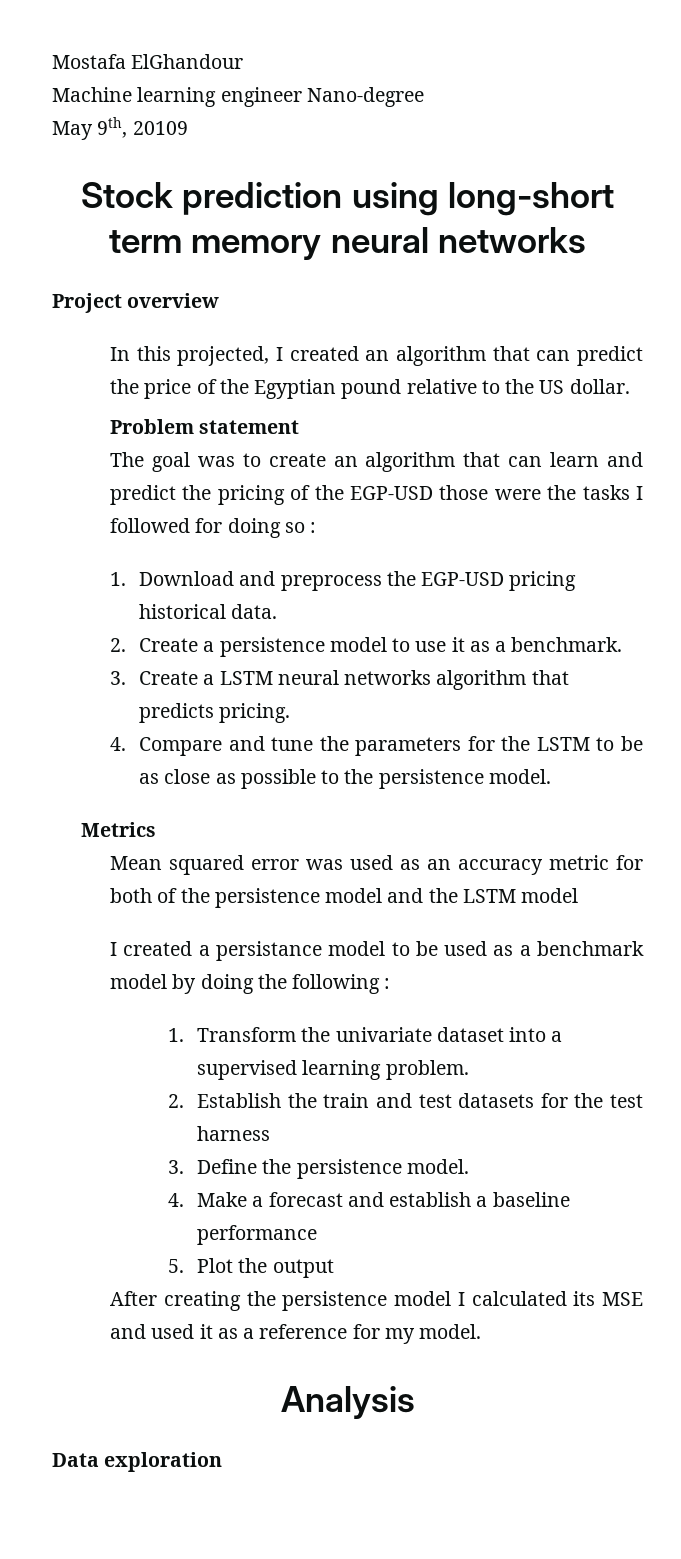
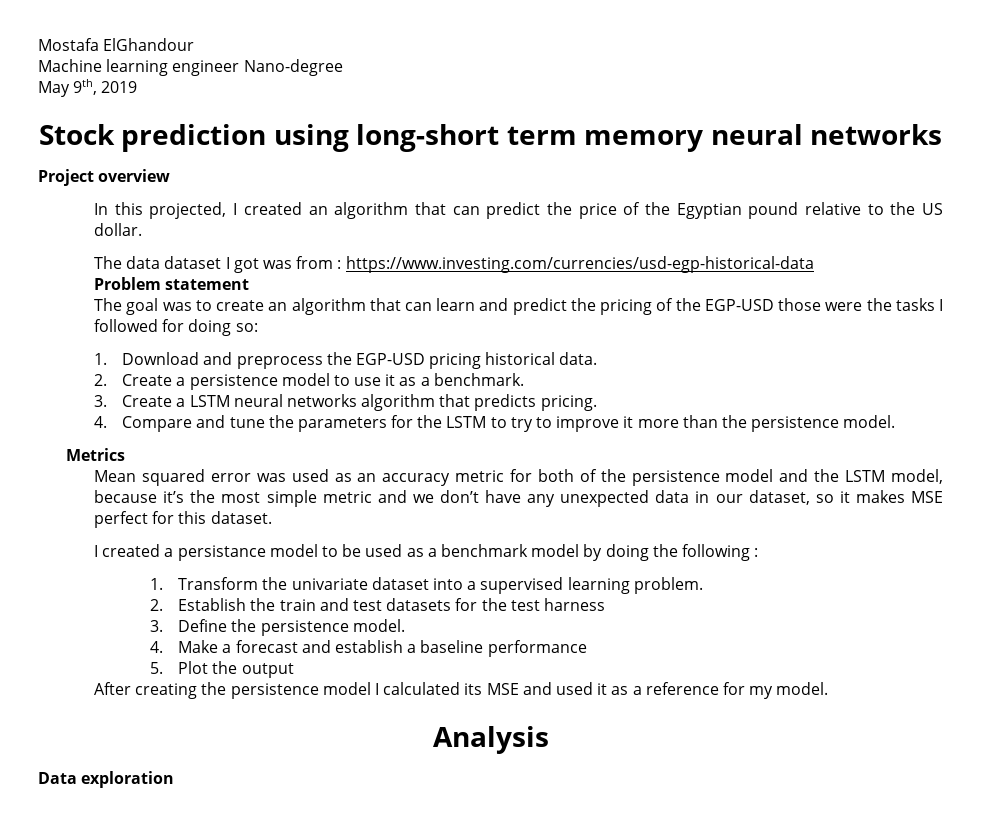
- May 9th, 20109
+ May 9th, 2019
+ The data dataset I got was from : https://www.investing.com/currencies/usd-egp-historical-data
- The goal was to create an algorithm that can learn and predict the pricing of the EGP-USD those were the tasks I followed for doing so :
+ The goal was to create an algorithm that can learn and predict the pricing of the EGP-USD those were the tasks I followed for doing so:
- 4. Compare and tune the parameters for the LSTM to be as close as possible to the persistence model.
+ 4. Compare and tune the parameters for the LSTM to try to improve it more than the persistence model.
- Mean squared error was used as an accuracy metric for both of the persistence model and the LSTM model
+ Mean squared error was used as an accuracy metric for both of the persistence model and the LSTM model, because it’s the most simple metric and we don’t have any unexpected data in our dataset, so it makes MSE perfect for this dataset.

